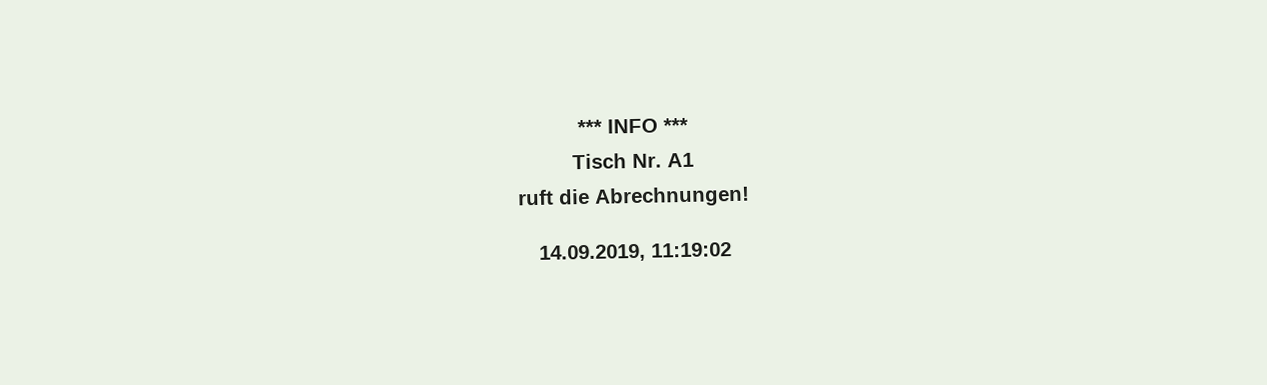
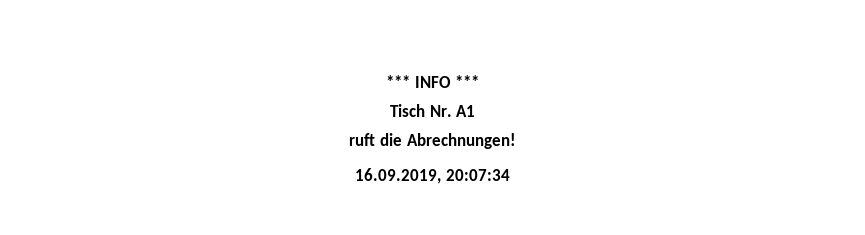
- 14.09.2019, 11:19:02
+ 16.09.2019, 20:07:34

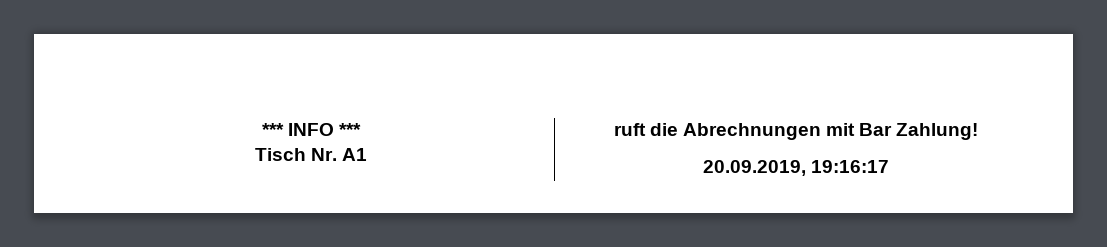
- ruft die Abrechnungen!
- 16.09.2019, 20:07:34
+ ruft die Abrechnungen mit Bar Zahlung!
+ 20.09.2019, 19:16:17

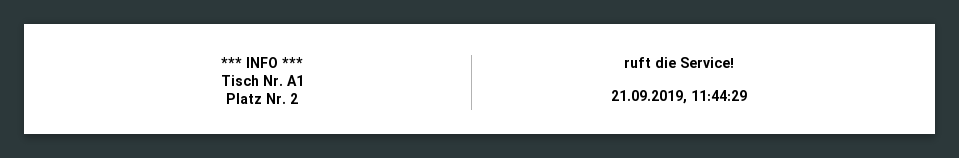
+ Platz Nr. 2
- ruft die Abrechnungen mit Bar Zahlung!
- 20.09.2019, 19:16:17
+ ruft die Service!
+ 21.09.2019, 11:44:29

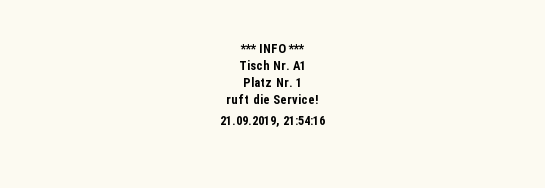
- Platz Nr. 2
+ Platz Nr. 1
- 21.09.2019, 11:44:29
+ 21.09.2019, 21:54:16

